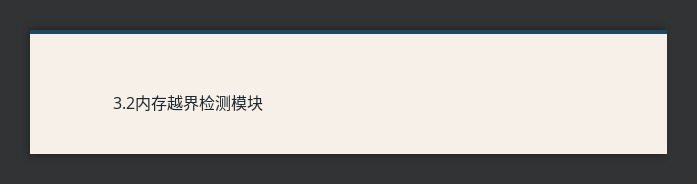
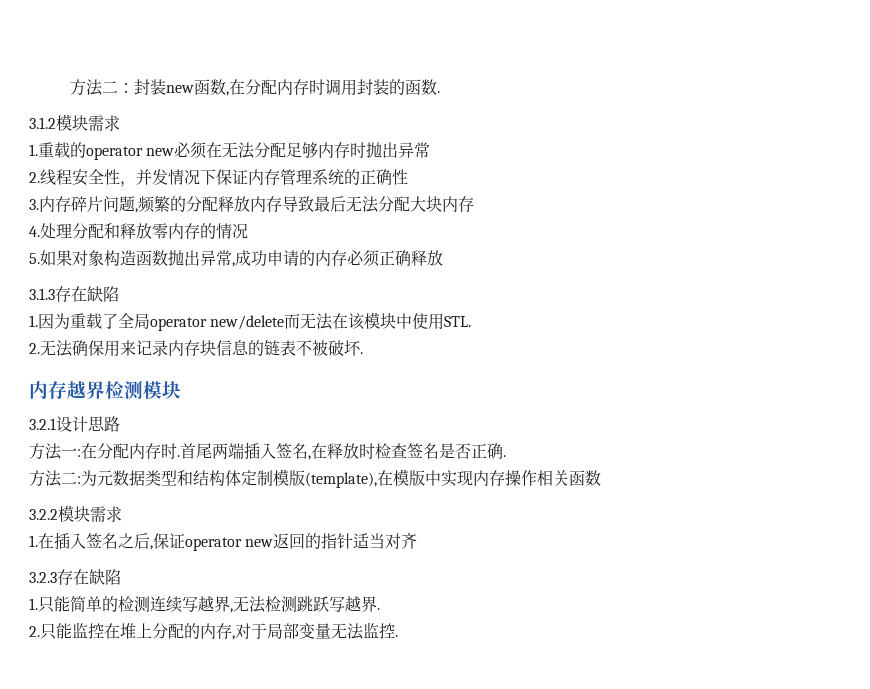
- 3.2内存越界检测模块
+ 方法二：封装new函数,在分配内存时调用封装的函数.
+ 3.1.2模块需求
+ 1.重载的operator new必须在无法分配足够内存时抛出异常
+ 2.线程安全性，并发情况下保证内存管理系统的正确性
+ 3.内存碎片问题,频繁的分配释放内存导致最后无法分配大块内存
+ 4.处理分配和释放零内存的情况
+ 5.如果对象构造函数抛出异常,成功申请的内存必须正确释放
+ 3.1.3存在缺陷
+ 1.因为重载了全局operator new/delete而无法在该模块中使用STL.
+ 2.无法确保用来记录内存块信息的链表不被破坏.
+ 内存越界检测模块
+ 3.2.1设计思路
+ 方法一:在分配内存时.首尾两端插入签名,在释放时检查签名是否正确.
+ 方法二:为元数据类型和结构体定制模版(template),在模版中实现内存操作相关函数
+ 3.2.2模块需求
+ 1.在插入签名之后,保证operator new返回的指针适当对齐
+ 3.2.3存在缺陷
+ 1.只能简单的检测连续写越界,无法检测跳跃写越界.
+ 2.只能监控在堆上分配的内存,对于局部变量无法监控.

